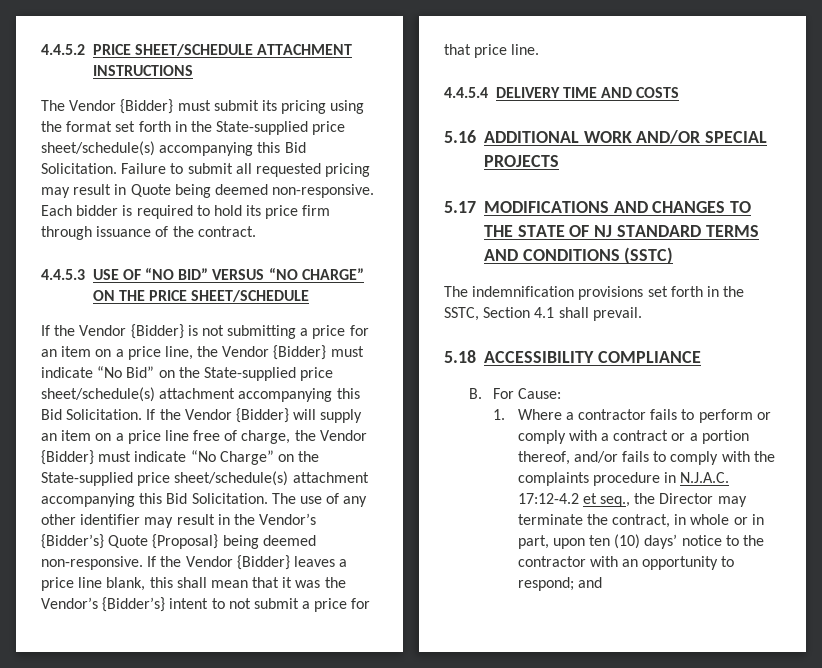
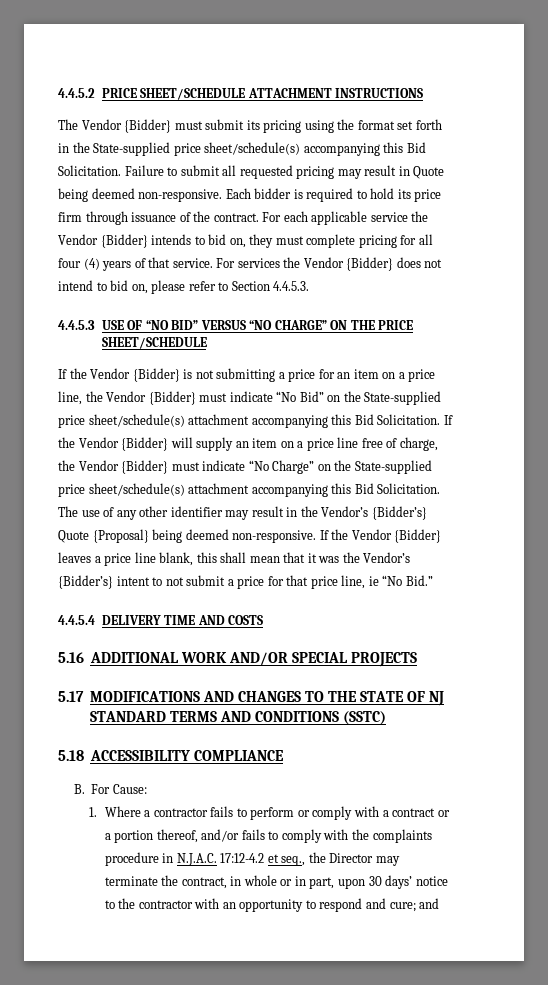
+ For each applicable service the Vendor {Bidder} intends to bid on, they must complete pricing for all four (4) years of that service. For services the Vendor {Bidder} does not intend to bid on, please refer to Section 4.4.5.3.
- If the Vendor {Bidder} leaves a price line blank, this shall mean that it was the Vendor’s {Bidder’s} intent to not submit a price for that price line.
+ If the Vendor {Bidder} leaves a price line blank, this shall mean that it was the Vendor’s {Bidder’s} intent to not submit a price for that price line, ie “No Bid.”
- The indemnification provisions set forth in the SSTC, Section 4.1 shall prevail.
- 1. Where a contractor fails to perform or comply with a contract or a portion thereof, and/or fails to comply with the complaints procedure in N.J.A.C. 17:12-4.2 et seq., the Director may terminate the contract, in whole or in part, upon ten (10) days’ notice to the contractor with an opportunity to respond; and
+ 1. Where a contractor fails to perform or comply with a contract or a portion thereof, and/or fails to comply with the complaints procedure in N.J.A.C. 17:12-4.2 et seq., the Director may terminate the contract, in whole or in part, upon 30 days’ notice to the contractor with an opportunity to respond and cure; and

